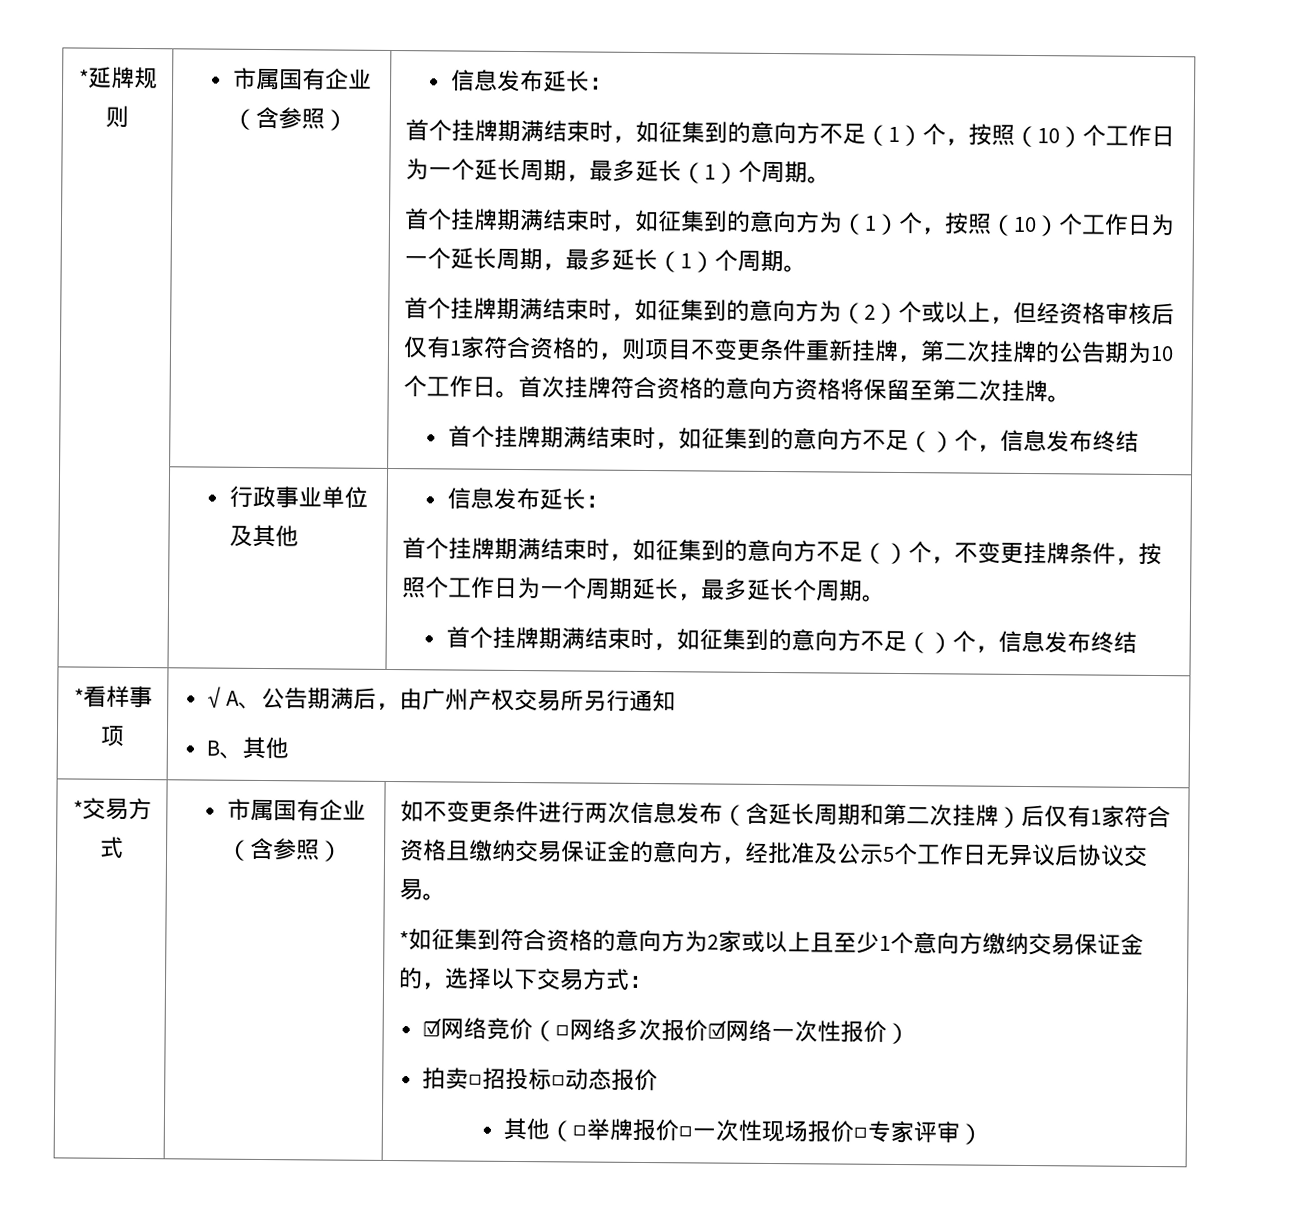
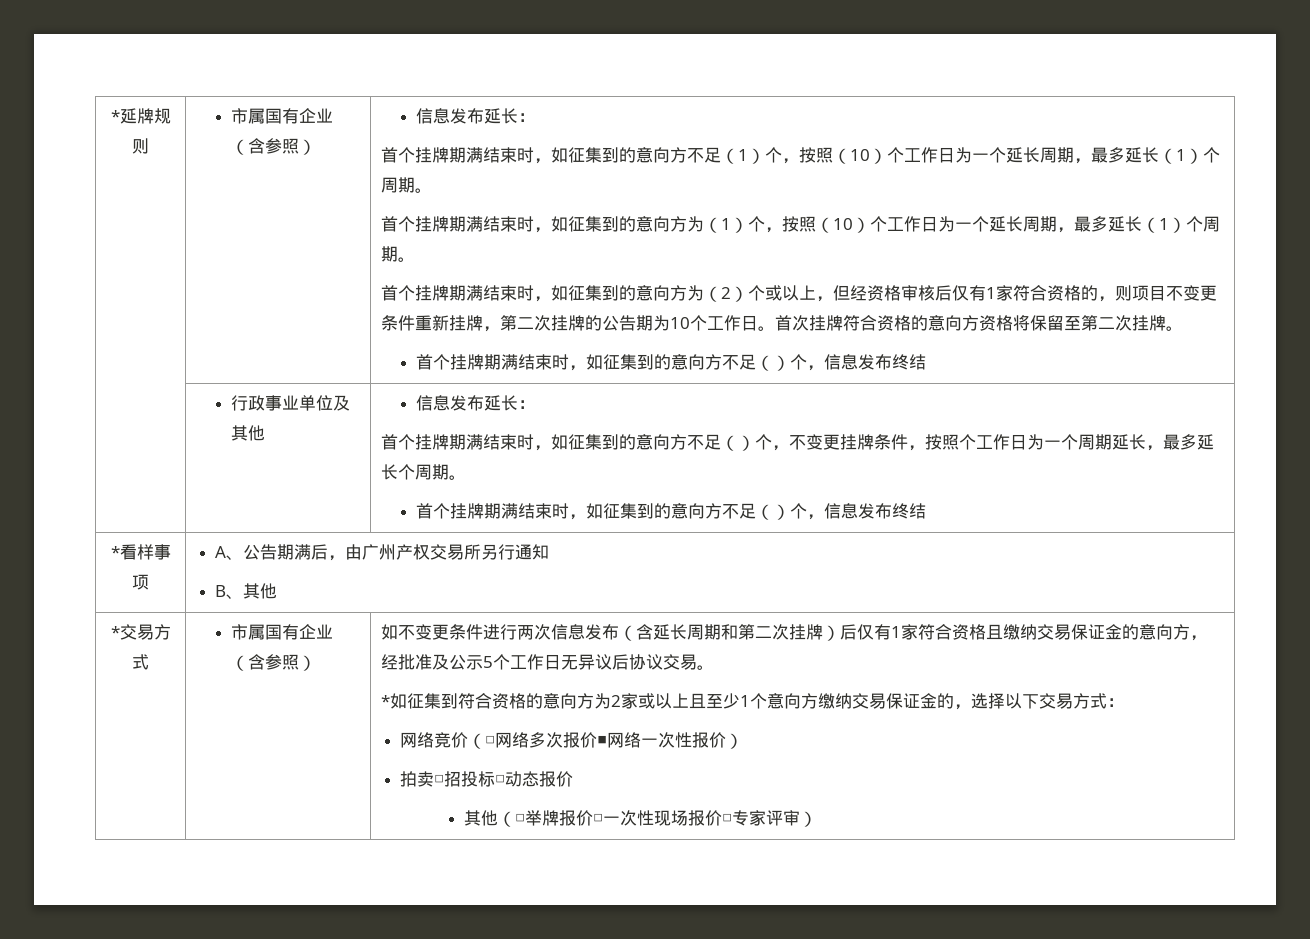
- *看样事项 | √ A、公告期满后，由广州产权交易所另行通知
+ *看样事项 | A、公告期满后，由广州产权交易所另行通知
- ☑网络竞价（□网络多次报价☑网络一次性报价）
+ 网络竞价（□网络多次报价■网络一次性报价）

